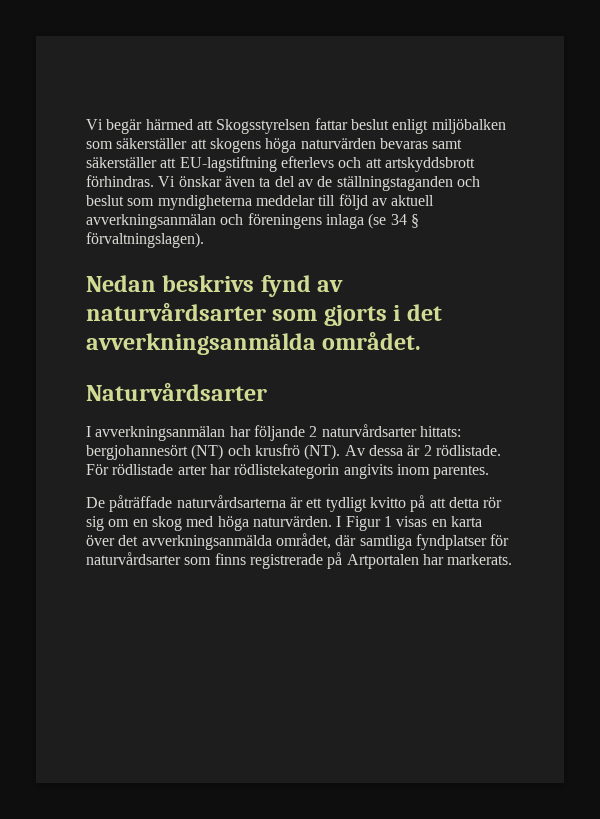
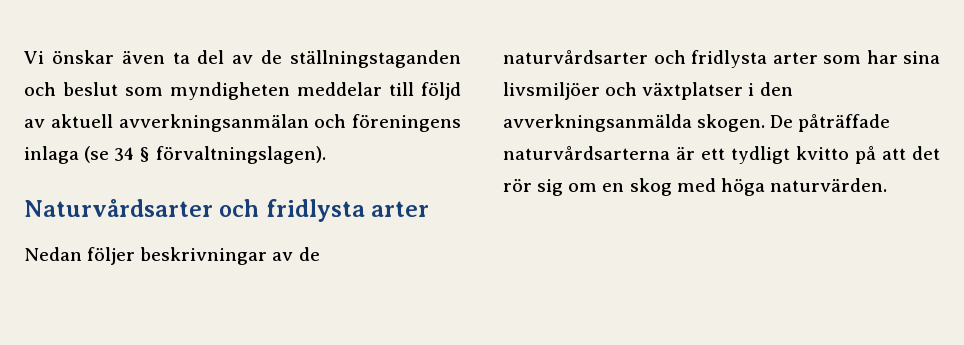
- Vi begär härmed att Skogsstyrelsen fattar beslut enligt miljöbalken som säkerställer att skogens höga naturvärden bevaras samt säkerställer att EU-lagstiftning efterlevs och att artskyddsbrott förhindras. Vi önskar även ta del av de ställningstaganden och beslut som myndigheterna meddelar till följd av aktuell avverkningsanmälan och föreningens inlaga (se 34 § förvaltningslagen).
+ Vi önskar även ta del av de ställningstaganden och beslut som myndigheten meddelar till följd av aktuell avverkningsanmälan och föreningens inlaga (se 34 § förvaltningslagen).
- Nedan beskrivs fynd av naturvårdsarter som gjorts i det avverkningsanmälda området.
- Naturvårdsarter
- I avverkningsanmälan har följande 2 naturvårdsarter hittats: bergjohannesört (NT) och krusfrö (NT). Av dessa är 2 rödlistade. För rödlistade arter har rödlistekategorin angivits inom parentes.
- De påträffade naturvårdsarterna är ett tydligt kvitto på att detta rör sig om en skog med höga naturvärden. I Figur 1 visas en karta över det avverkningsanmälda området, där samtliga fyndplatser för naturvårdsarter som finns registrerade på Artportalen har markerats.
+ Naturvårdsarter och fridlysta arter
+ Nedan följer beskrivningar av de naturvårdsarter och fridlysta arter som har sina livsmiljöer och växtplatser i den avverkningsanmälda skogen. De påträffade naturvårdsarterna är ett tydligt kvitto på att det rör sig om en skog med höga naturvärden.

